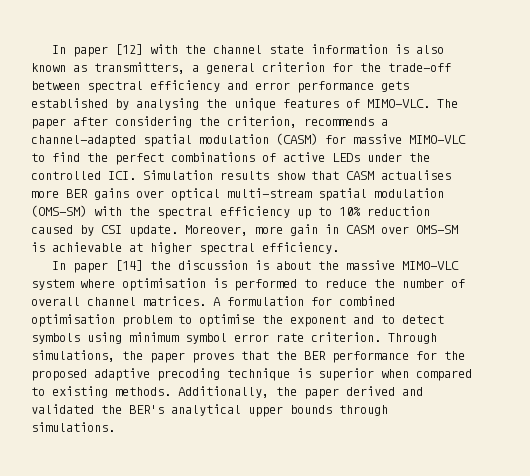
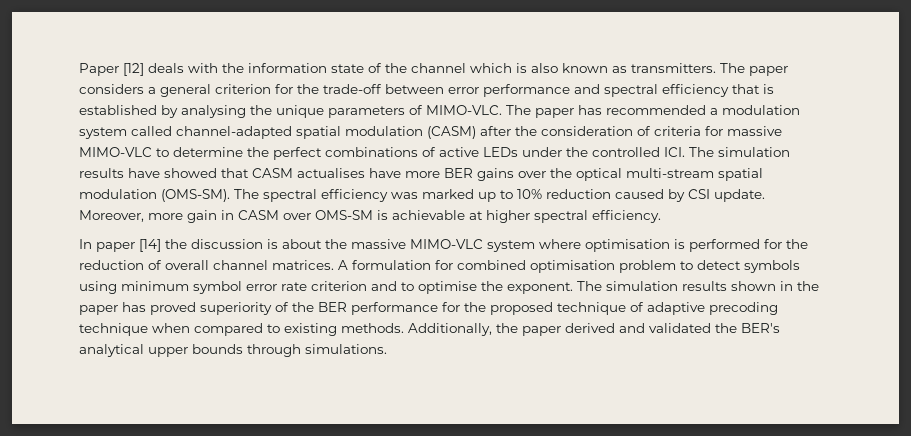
- In paper [12] with the channel state information is also known as transmitters, a general criterion for the trade-off between spectral efficiency and error performance gets established by analysing the unique features of MIMO-VLC.
+ Paper [12] deals with the information state of the channel which is also known as transmitters. The paper considers a general criterion for the trade-off between error performance and spectral efficiency that is established by analysing the unique parameters of MIMO-VLC.
- The paper after considering the criterion, recommends a channel-adapted spatial modulation (CASM) for massive MIMO-VLC to find the perfect combinations of active LEDs under the controlled ICI. Simulation results show that CASM actualises more BER gains over optical multi-stream spatial modulation (OMS-SM) with the spectral efficiency up to 10% reduction caused by CSI update.
+ The paper has recommended a modulation system called channel-adapted spatial modulation (CASM) after the consideration of criteria for massive MIMO-VLC to determine the perfect combinations of active LEDs under the controlled ICI. The simulation results have showed that CASM actualises have more BER gains over the optical multi-stream spatial modulation (OMS-SM). The spectral efficiency was marked up to 10% reduction caused by CSI update.
- In paper [14] the discussion is about the massive MIMO-VLC system where optimisation is performed to reduce the number of overall channel matrices.
+ In paper [14] the discussion is about the massive MIMO-VLC system where optimisation is performed for the reduction of overall channel matrices.
- A formulation for combined optimisation problem to optimise the exponent and to detect symbols using minimum symbol error rate criterion. Through simulations, the paper proves that the BER performance for the proposed adaptive precoding technique is superior when compared to existing methods.
+ A formulation for combined optimisation problem to detect symbols using minimum symbol error rate criterion and to optimise the exponent. The simulation results shown in the paper has proved superiority of the BER performance for the proposed technique of adaptive precoding technique when compared to existing methods.

